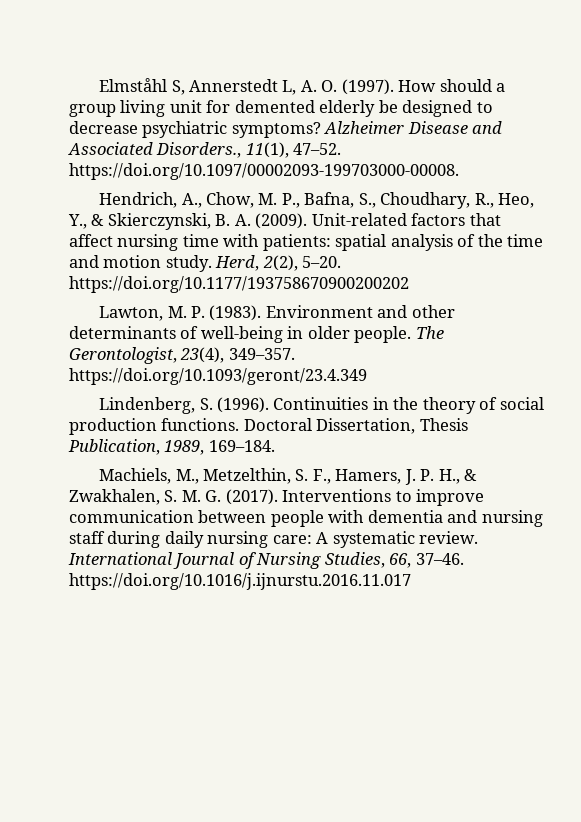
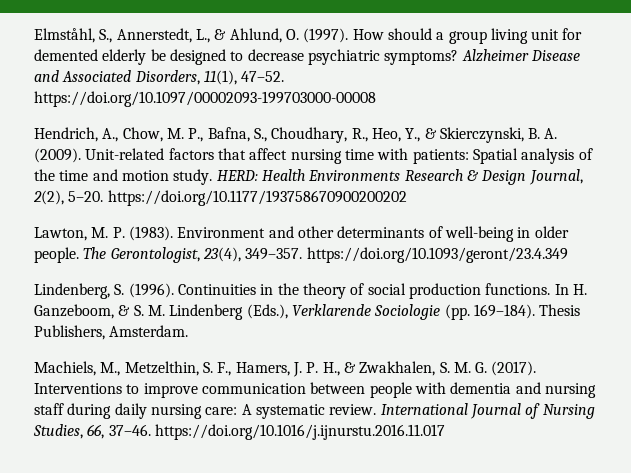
- Elmståhl S, Annerstedt L, A. O. (1997).
+ Elmståhl, S., Annerstedt, L., & Ahlund, O. (1997).
- Alzheimer Disease and Associated Disorders., 11(1), 47–52. https://doi.org/10.1097/00002093-199703000-00008.
+ Alzheimer Disease and Associated Disorders, 11(1), 47–52. https://doi.org/10.1097/00002093-199703000-00008
- Unit-related factors that affect nursing time with patients: spatial analysis of the time and motion study.
+ Unit-related factors that affect nursing time with patients: Spatial analysis of the time and motion study.
- Herd, 2(2), 5–20. https://doi.org/10.1177/193758670900200202
+ HERD: Health Environments Research & Design Journal, 2(2), 5–20. https://doi.org/10.1177/193758670900200202
- Doctoral Dissertation, Thesis Publication, 1989, 169–184.
+ In H. Ganzeboom, & S. M. Lindenberg (Eds.), Verklarende Sociologie (pp. 169–184). Thesis Publishers, Amsterdam.

